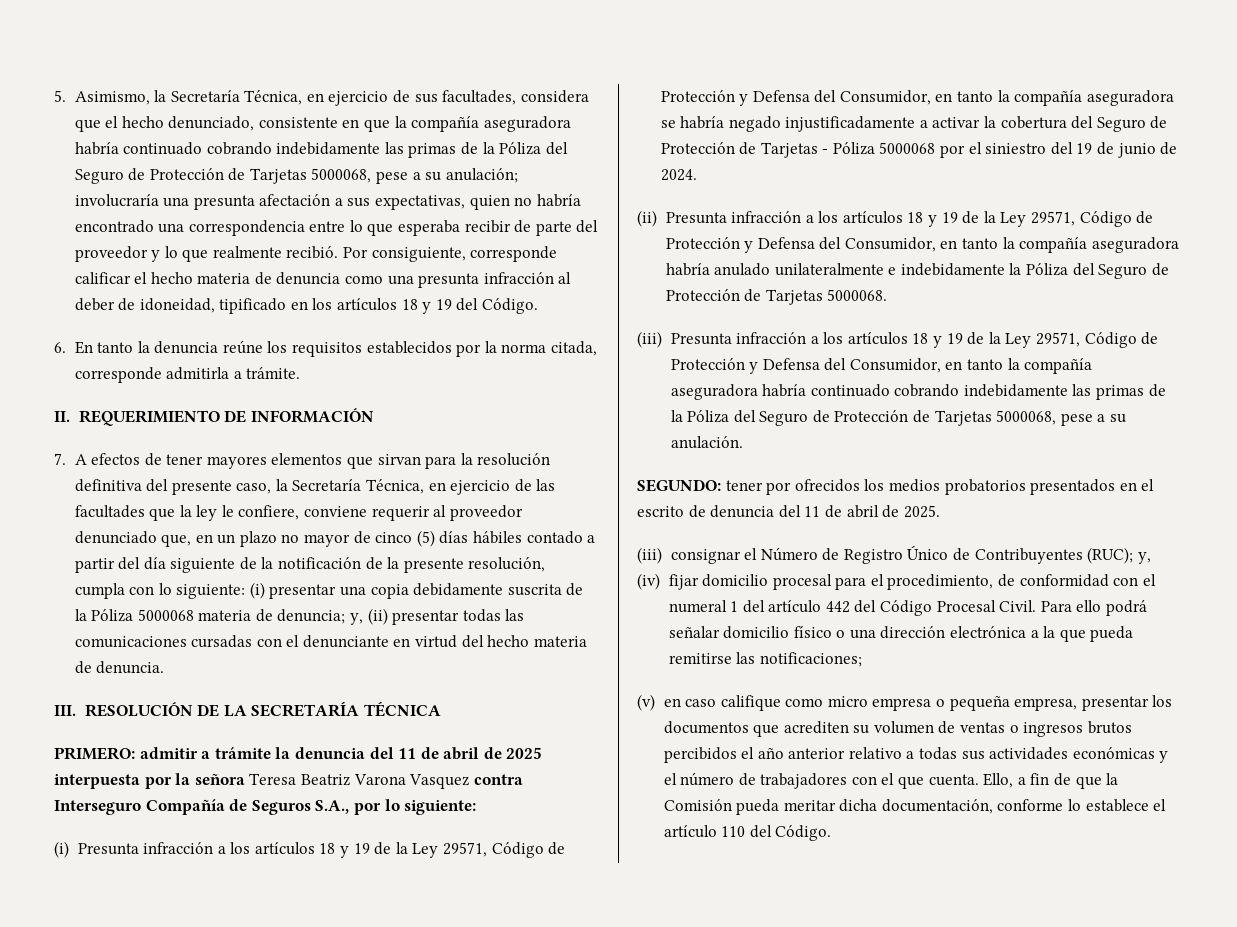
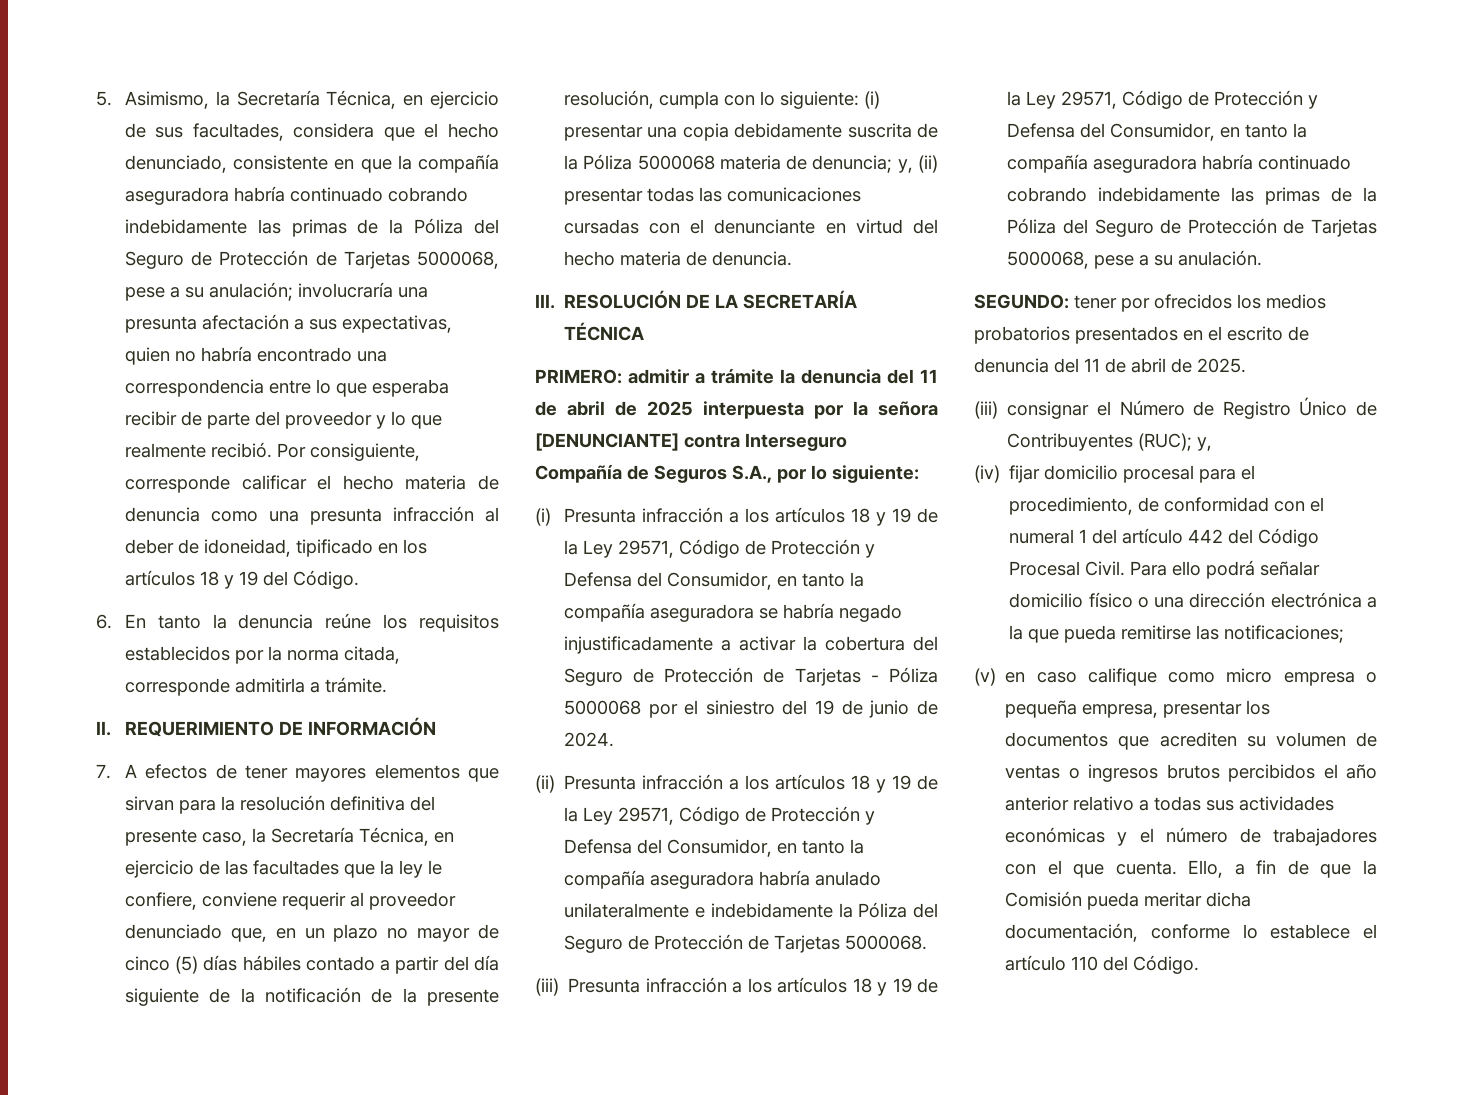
- PRIMERO: admitir a trámite la denuncia del 11 de abril de 2025 interpuesta por la señora Teresa Beatriz Varona Vasquez contra Interseguro Compañía de Seguros S.A., por lo siguiente:
+ PRIMERO: admitir a trámite la denuncia del 11 de abril de 2025 interpuesta por la señora [DENUNCIANTE] contra Interseguro Compañía de Seguros S.A., por lo siguiente:

